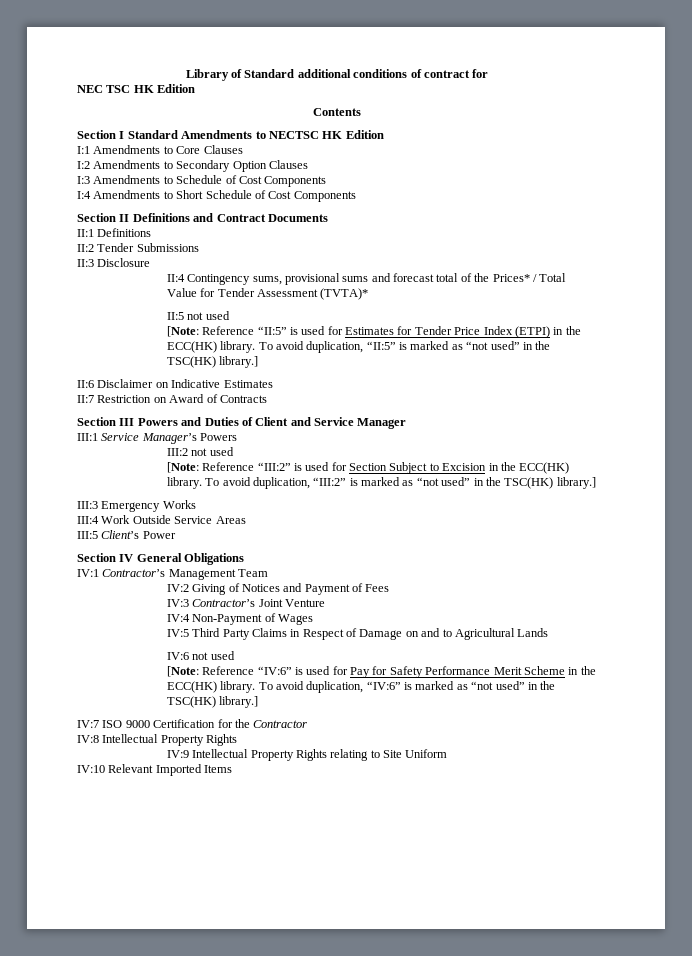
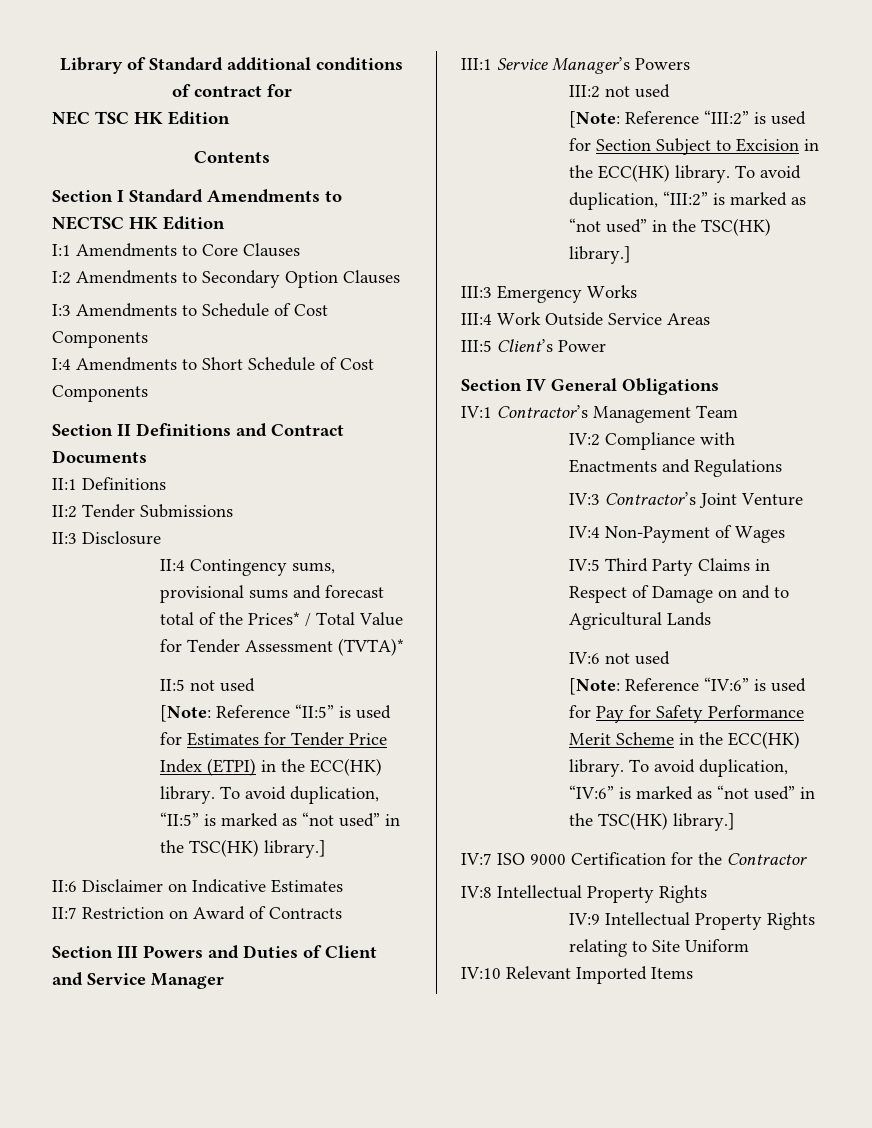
- IV:2 Giving of Notices and Payment of Fees
+ IV:2 Compliance with Enactments and Regulations

